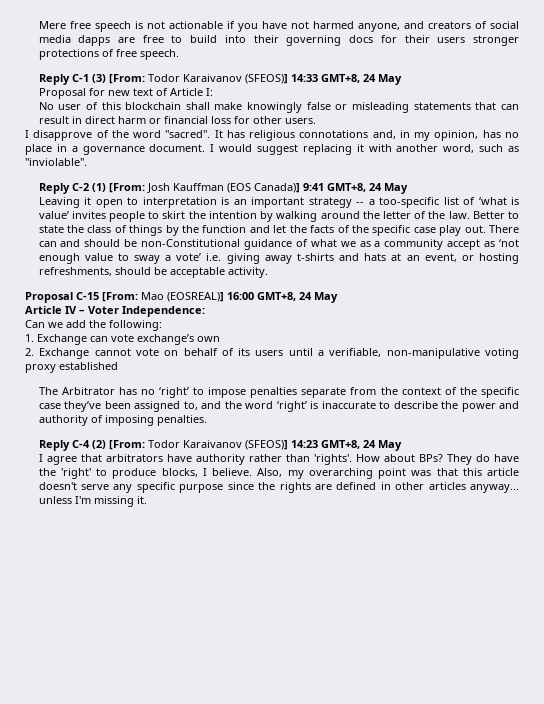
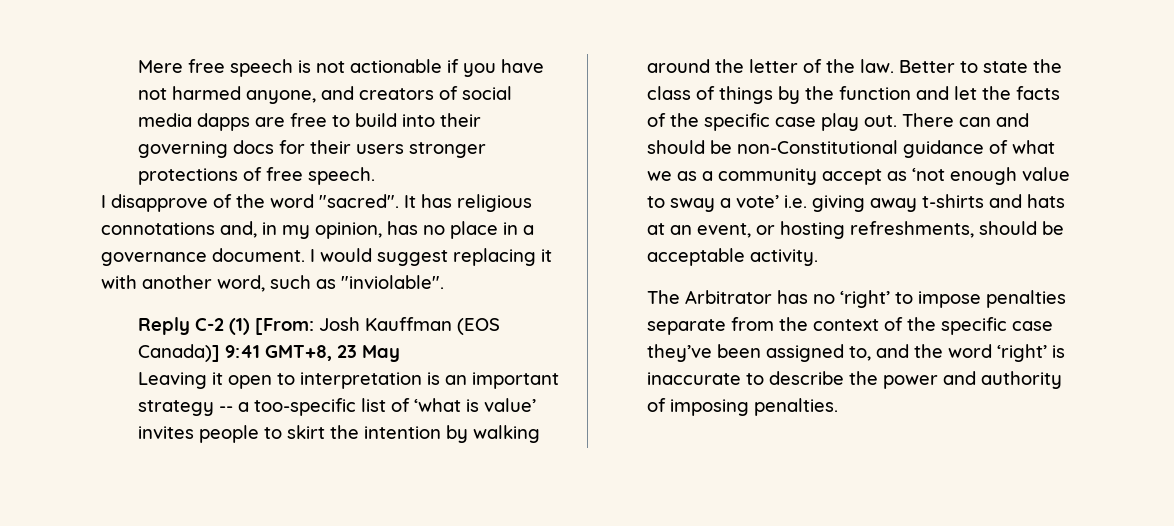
- Reply C-1 (3) [From: Todor Karaivanov (SFEOS)] 14:33 GMT+8, 24 May
- Proposal for new text of Article I:
- No user of this blockchain shall make knowingly false or misleading statements that can result in direct harm or financial loss for other users.
- Reply C-2 (1) [From: Josh Kauffman (EOS Canada)] 9:41 GMT+8, 24 May
+ Reply C-2 (1) [From: Josh Kauffman (EOS Canada)] 9:41 GMT+8, 23 May
- Proposal C-15 [From: Mao (EOSREAL)] 16:00 GMT+8, 24 May
- Article IV – Voter Independence:
- Can we add the following:
- 1. Exchange can vote exchange’s own
- 2. Exchange cannot vote on behalf of its users until a verifiable, non-manipulative voting proxy established
- Reply C-4 (2) [From: Todor Karaivanov (SFEOS)] 14:23 GMT+8, 24 May
- I agree that arbitrators have authority rather than 'rights'. How about BPs? They do have the 'right' to produce blocks, I believe. Also, my overarching point was that this article doesn't serve any specific purpose since the rights are defined in other articles anyway... unless I'm missing it.

